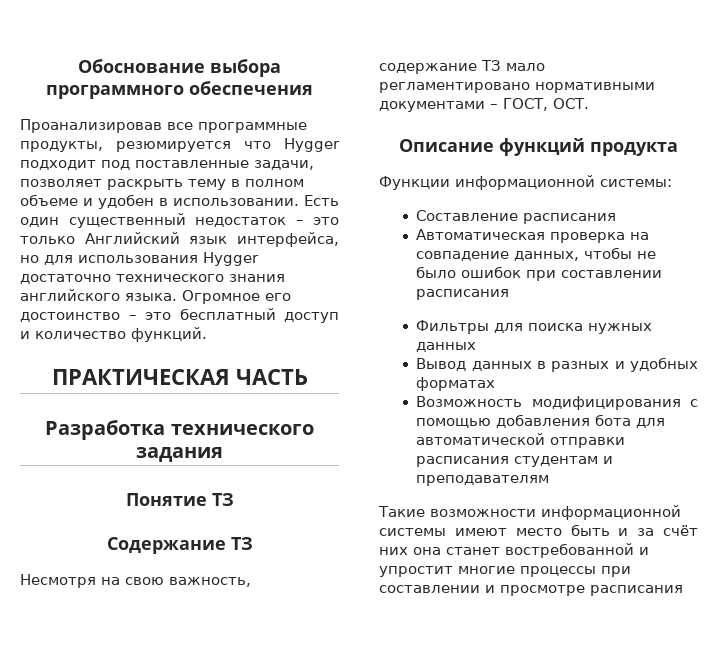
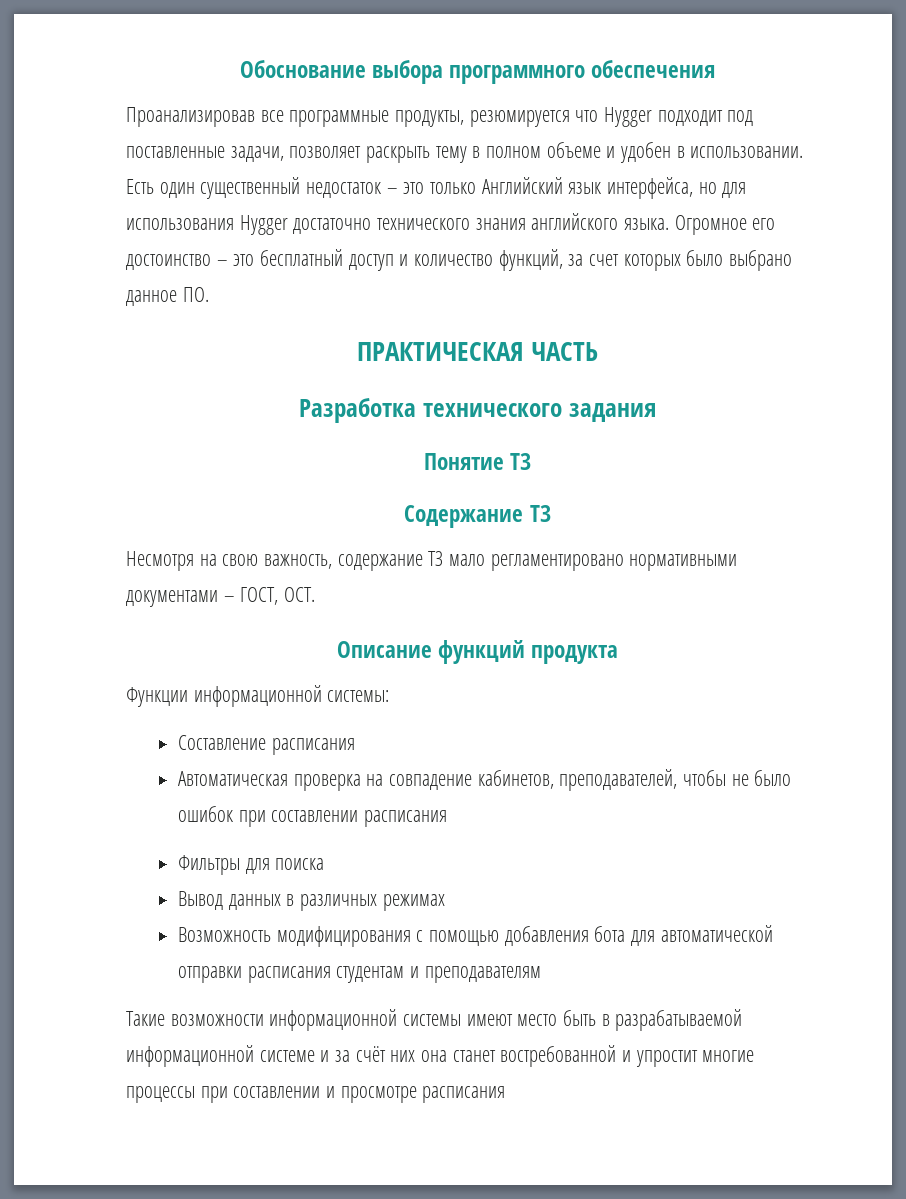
- Огромное его достоинство – это бесплатный доступ и количество функций.
+ Огромное его достоинство – это бесплатный доступ и количество функций, за счет которых было выбрано данное ПО.
- Автоматическая проверка на совпадение данных, чтобы не было ошибок при составлении расписания
+ Автоматическая проверка на совпадение кабинетов, преподавателей, чтобы не было ошибок при составлении расписания
- Фильтры для поиска нужных данных
+ Фильтры для поиска
- Вывод данных в разных и удобных форматах
+ Вывод данных в различных режимах
- Такие возможности информационной системы имеют место быть и за счёт них она станет востребованной и упростит многие процессы при составлении и просмотре расписания
+ Такие возможности информационной системы имеют место быть в разрабатываемой информационной системе и за счёт них она станет востребованной и упростит многие процессы при составлении и просмотре расписания

